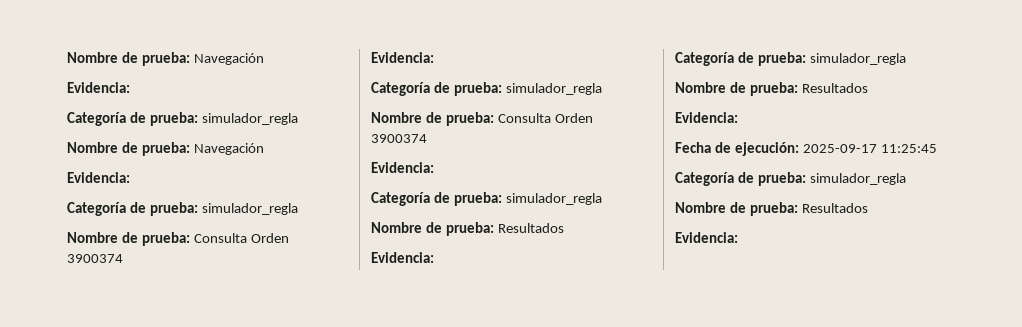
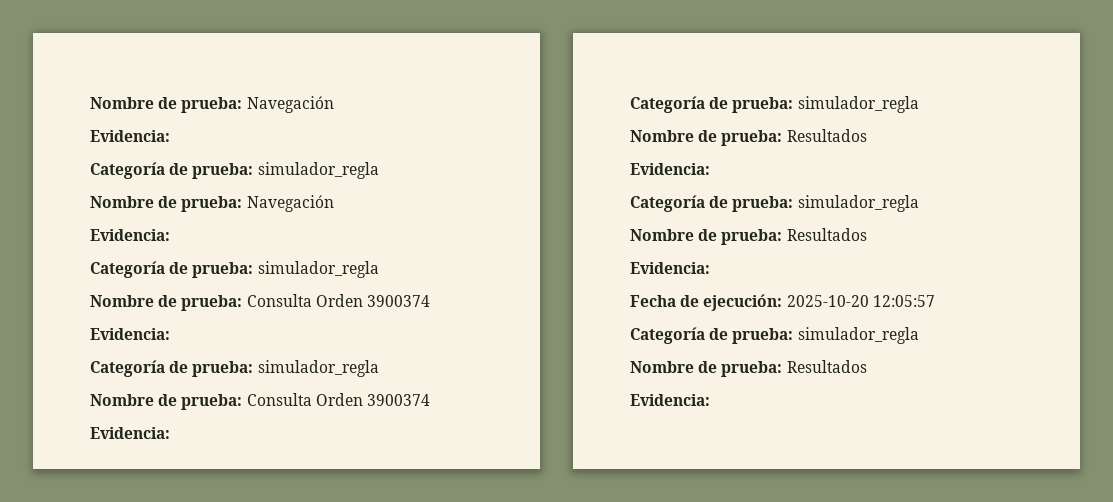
- Fecha de ejecución: 2025-09-17 11:25:45
+ Fecha de ejecución: 2025-10-20 12:05:57

